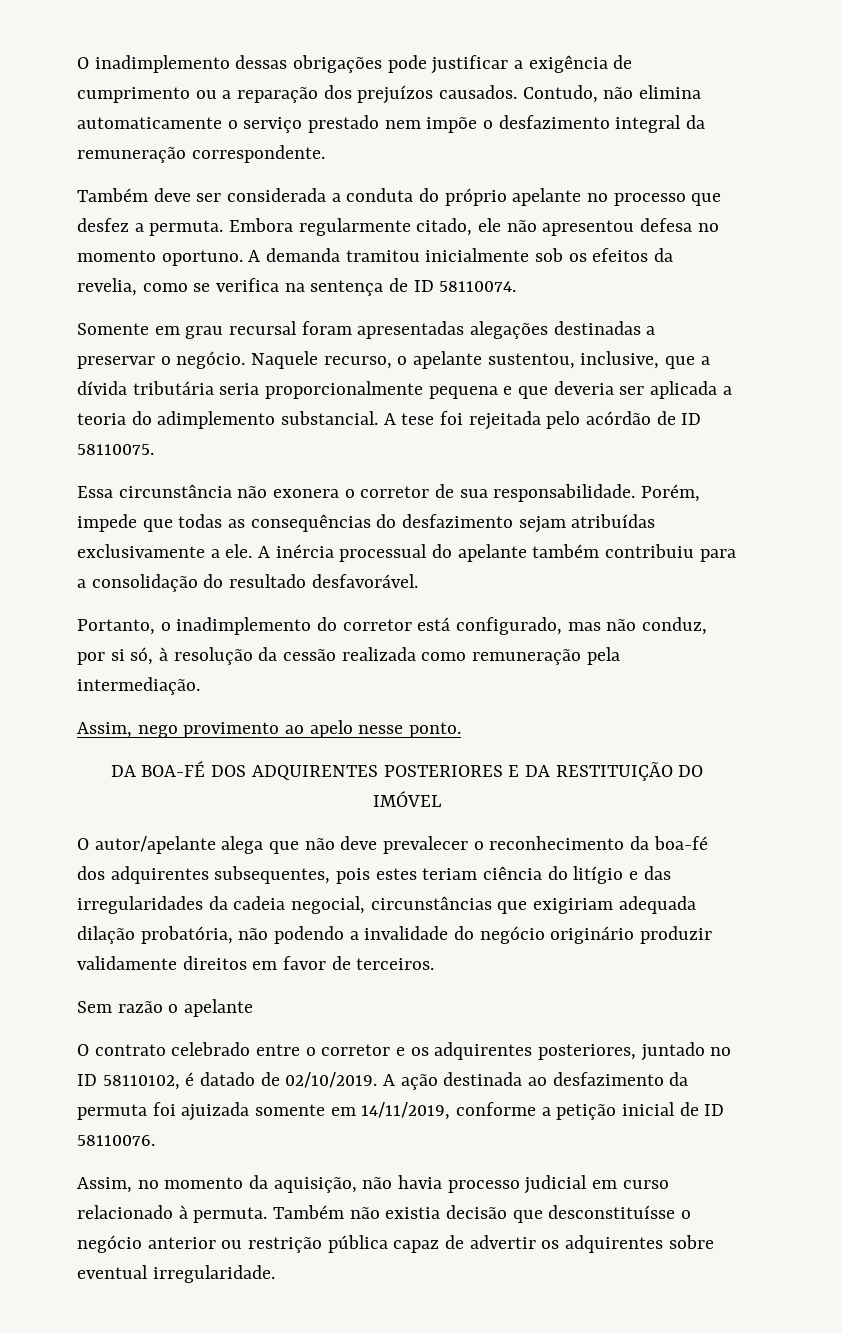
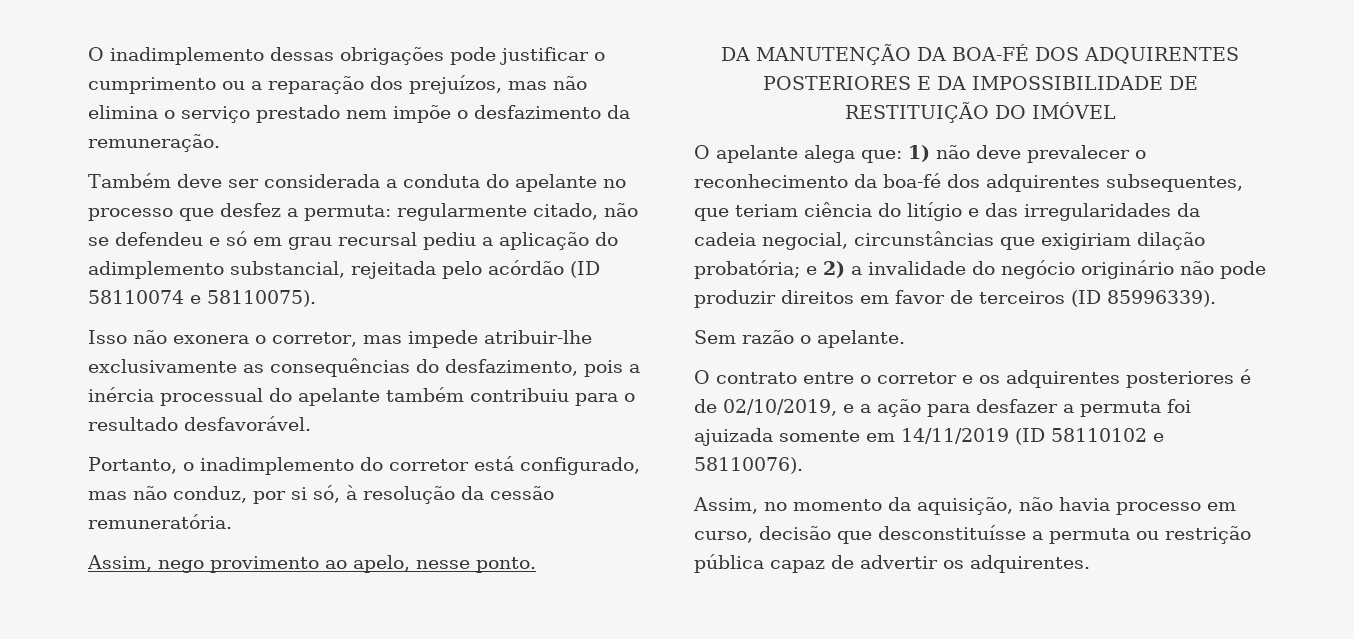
- O inadimplemento dessas obrigações pode justificar a exigência de cumprimento ou a reparação dos prejuízos causados. Contudo, não elimina automaticamente o serviço prestado nem impõe o desfazimento integral da remuneração correspondente.
+ O inadimplemento dessas obrigações pode justificar o cumprimento ou a reparação dos prejuízos, mas não elimina o serviço prestado nem impõe o desfazimento da remuneração.
- Também deve ser considerada a conduta do próprio apelante no processo que desfez a permuta. Embora regularmente citado, ele não apresentou defesa no momento oportuno. A demanda tramitou inicialmente sob os efeitos da revelia, como se verifica na sentença de ID 58110074.
- Somente em grau recursal foram apresentadas alegações destinadas a preservar o negócio. Naquele recurso, o apelante sustentou, inclusive, que a dívida tributária seria proporcionalmente pequena e que deveria ser aplicada a teoria do adimplemento substancial. A tese foi rejeitada pelo acórdão de ID 58110075.
- Essa circunstância não exonera o corretor de sua responsabilidade. Porém, impede que todas as consequências do desfazimento sejam atribuídas exclusivamente a ele. A inércia processual do apelante também contribuiu para a consolidação do resultado desfavorável.
+ Também deve ser considerada a conduta do apelante no processo que desfez a permuta: regularmente citado, não se defendeu e só em grau recursal pediu a aplicação do adimplemento substancial, rejeitada pelo acórdão (ID 58110074 e 58110075).
+ Isso não exonera o corretor, mas impede atribuir-lhe exclusivamente as consequências do desfazimento, pois a inércia processual do apelante também contribuiu para o resultado desfavorável.
- Portanto, o inadimplemento do corretor está configurado, mas não conduz, por si só, à resolução da cessão realizada como remuneração pela intermediação.
+ Portanto, o inadimplemento do corretor está configurado, mas não conduz, por si só, à resolução da cessão remuneratória.
- Assim, nego provimento ao apelo nesse ponto.
+ Assim, nego provimento ao apelo, nesse ponto.
- DA BOA-FÉ DOS ADQUIRENTES POSTERIORES E DA RESTITUIÇÃO DO IMÓVEL
+ DA MANUTENÇÃO DA BOA-FÉ DOS ADQUIRENTES POSTERIORES E DA IMPOSSIBILIDADE DE RESTITUIÇÃO DO IMÓVEL
- O autor/apelante alega que não deve prevalecer o reconhecimento da boa-fé dos adquirentes subsequentes, pois estes teriam ciência do litígio e das irregularidades da cadeia negocial, circunstâncias que exigiriam adequada dilação probatória, não podendo a invalidade do negócio originário produzir validamente direitos em favor de terceiros.
+ O apelante alega que: 1) não deve prevalecer o reconhecimento da boa-fé dos adquirentes subsequentes, que teriam ciência do litígio e das irregularidades da cadeia negocial, circunstâncias que exigiriam dilação probatória; e 2) a invalidade do negócio originário não pode produzir direitos em favor de terceiros (ID 85996339).
- Sem razão o apelante
+ Sem razão o apelante.
- O contrato celebrado entre o corretor e os adquirentes posteriores, juntado no ID 58110102, é datado de 02/10/2019. A ação destinada ao desfazimento da permuta foi ajuizada somente em 14/11/2019, conforme a petição inicial de ID 58110076.
+ O contrato entre o corretor e os adquirentes posteriores é de 02/10/2019, e a ação para desfazer a permuta foi ajuizada somente em 14/11/2019 (ID 58110102 e 58110076).
- Assim, no momento da aquisição, não havia processo judicial em curso relacionado à permuta. Também não existia decisão que desconstituísse o negócio anterior ou restrição pública capaz de advertir os adquirentes sobre eventual irregularidade.
+ Assim, no momento da aquisição, não havia processo em curso, decisão que desconstituísse a permuta ou restrição pública capaz de advertir os adquirentes.

